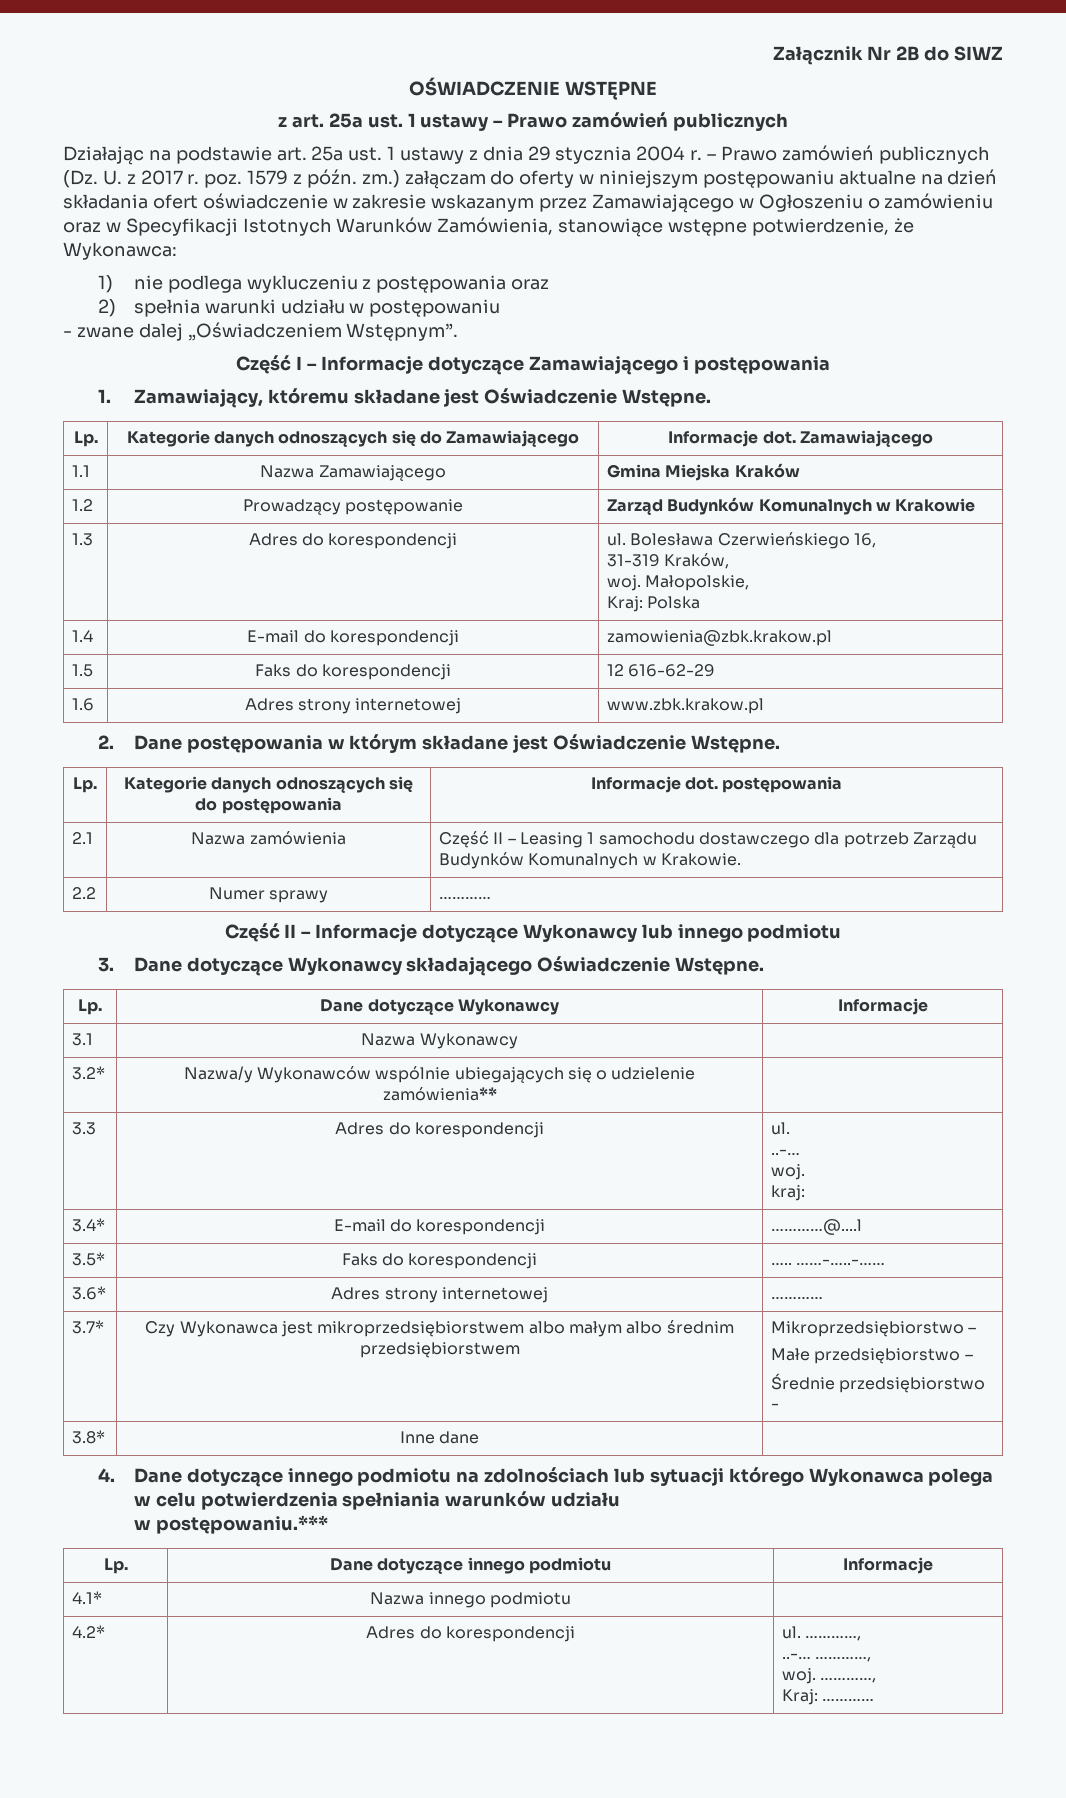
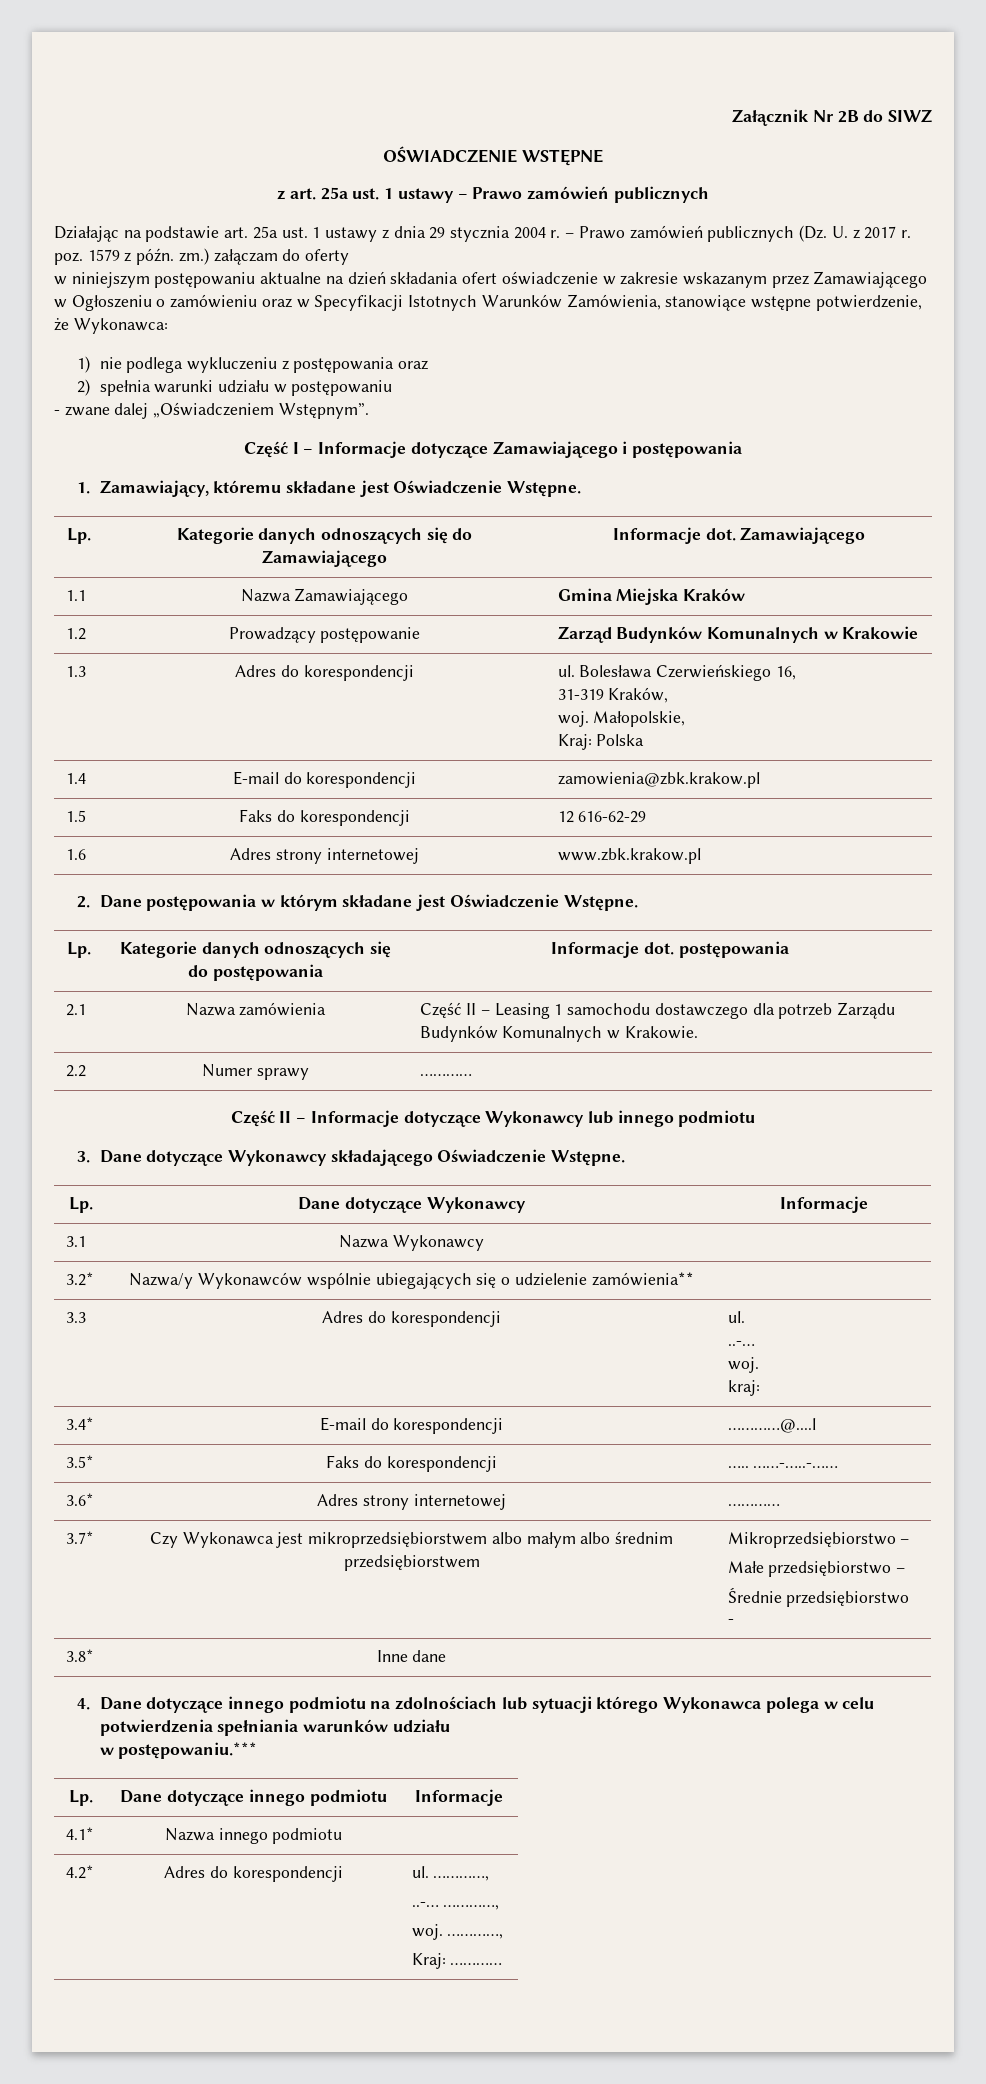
- – Prawo zamówień publicznych (Dz. U. z 2017 r. poz. 1579 z późn. zm.) załączam do oferty w niniejszym postępowaniu aktualne na dzień składania ofert oświadczenie w zakresie wskazanym przez Zamawiającego w Ogłoszeniu o zamówieniu oraz w Specyfikacji Istotnych Warunków Zamówienia, stanowiące wstępne potwierdzenie, że Wykonawca:
+ – Prawo zamówień publicznych (Dz. U. z 2017 r. poz. 1579 z późn. zm.) załączam do oferty
+ w niniejszym postępowaniu aktualne na dzień składania ofert oświadczenie w zakresie wskazanym przez Zamawiającego w Ogłoszeniu o zamówieniu oraz w Specyfikacji Istotnych Warunków Zamówienia, stanowiące wstępne potwierdzenie, że Wykonawca:

